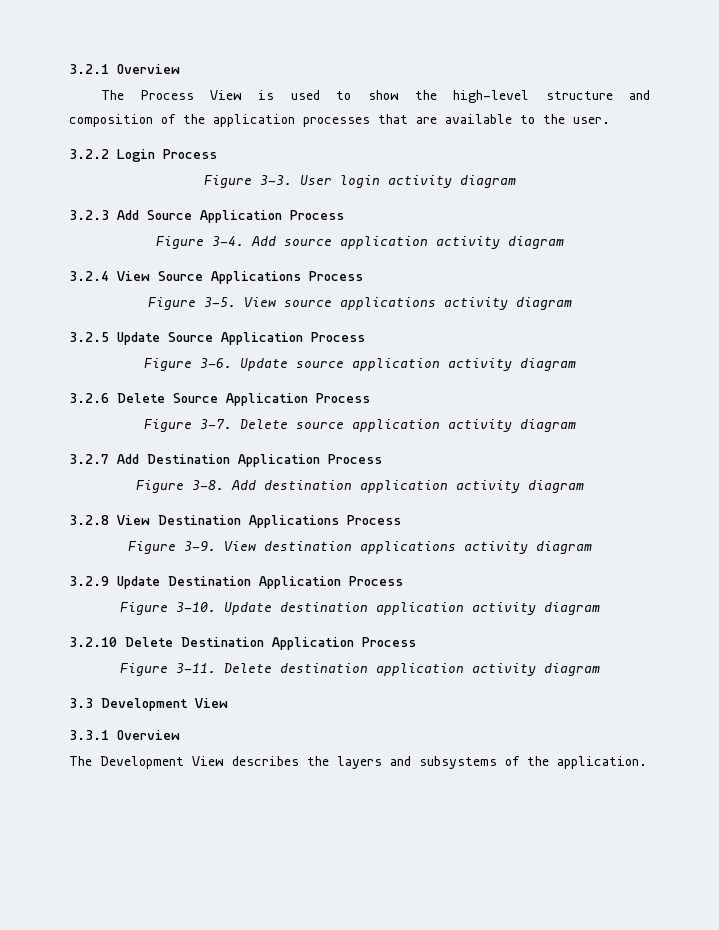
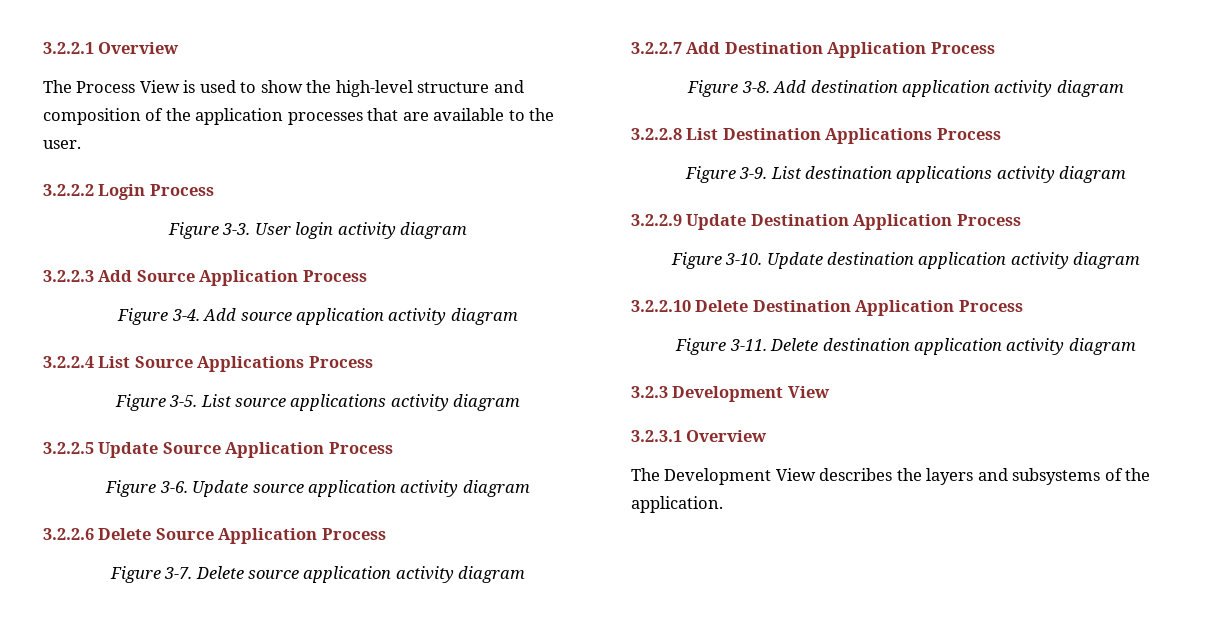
- 3.2.1 Overview
+ 3.2.2.1 Overview
- 3.2.2 Login Process
+ 3.2.2.2 Login Process
- 3.2.3 Add Source Application Process
+ 3.2.2.3 Add Source Application Process
- 3.2.4 View Source Applications Process
+ 3.2.2.4 List Source Applications Process
- View source applications activity diagram
+ List source applications activity diagram
- 3.2.5 Update Source Application Process
+ 3.2.2.5 Update Source Application Process
- 3.2.6 Delete Source Application Process
+ 3.2.2.6 Delete Source Application Process
- 3.2.7 Add Destination Application Process
+ 3.2.2.7 Add Destination Application Process
- 3.2.8 View Destination Applications Process
+ 3.2.2.8 List Destination Applications Process
- View destination applications activity diagram
+ List destination applications activity diagram
- 3.2.9 Update Destination Application Process
+ 3.2.2.9 Update Destination Application Process
- 3.2.10 Delete Destination Application Process
+ 3.2.2.10 Delete Destination Application Process
- 3.3 Development View
+ 3.2.3 Development View
- 3.3.1 Overview
+ 3.2.3.1 Overview

